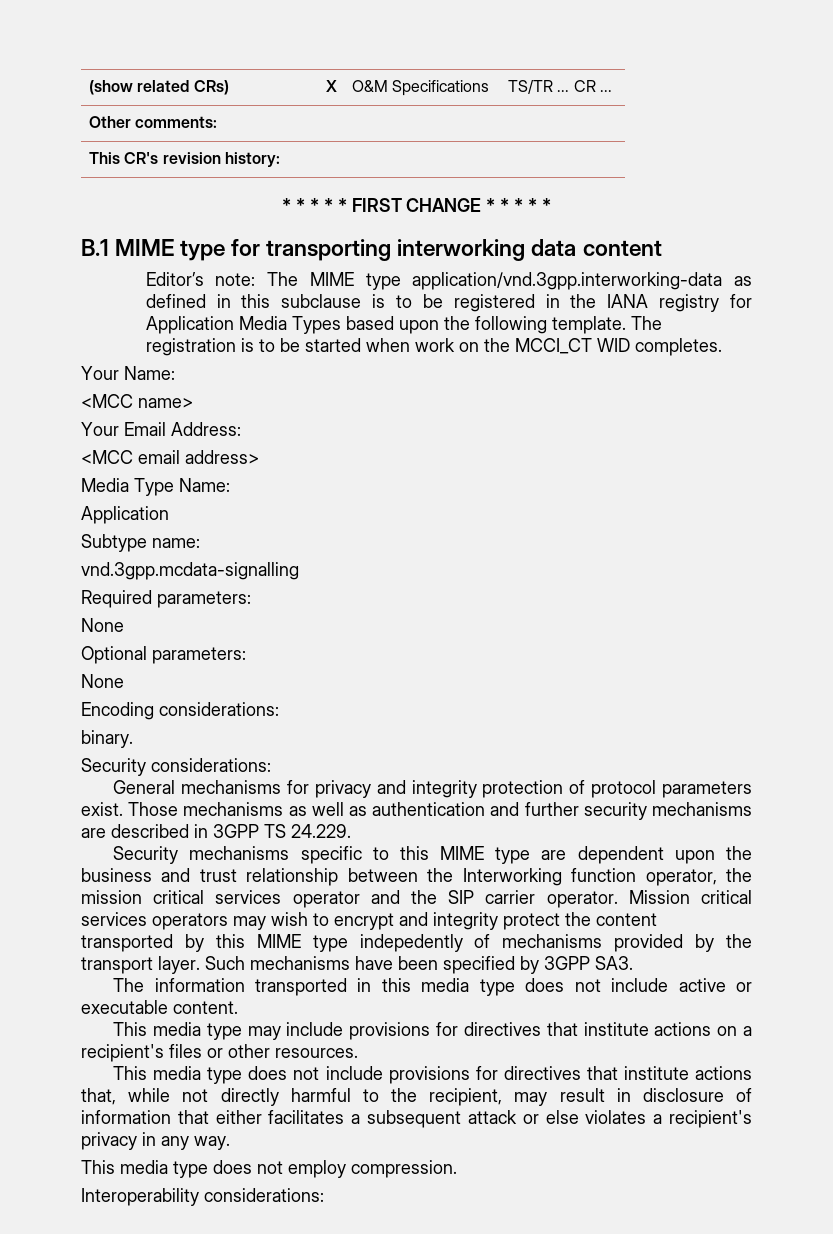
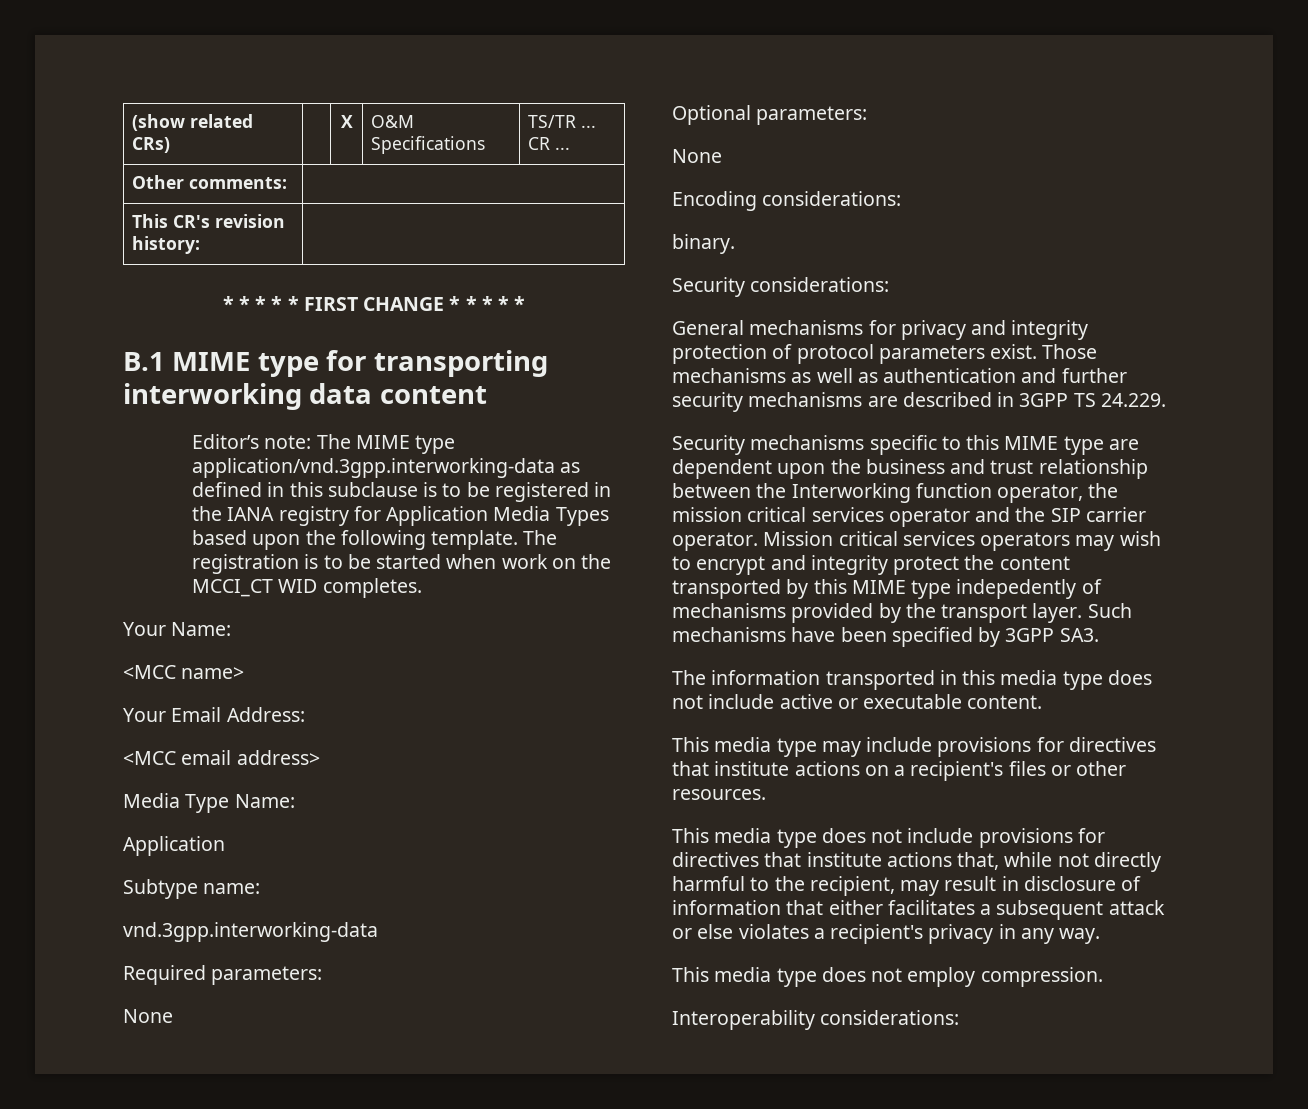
- vnd.3gpp.mcdata-signalling
+ vnd.3gpp.interworking-data

